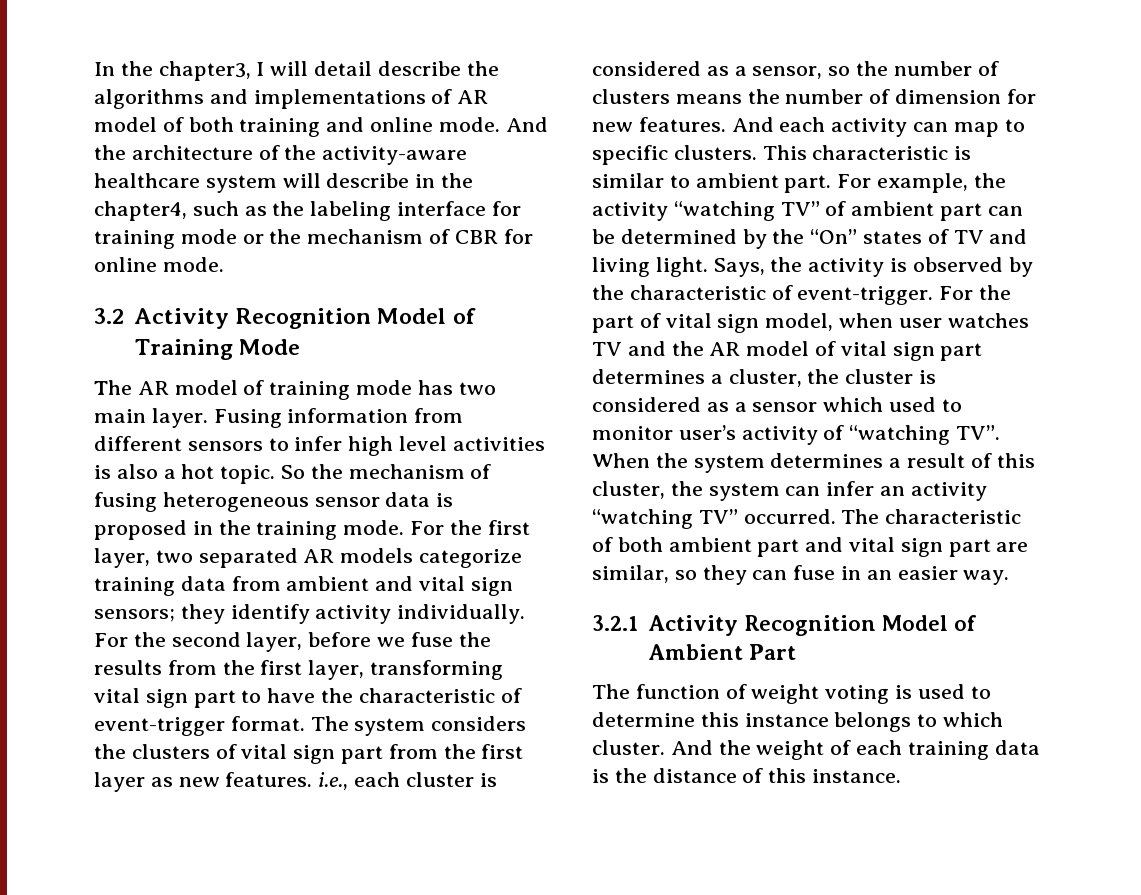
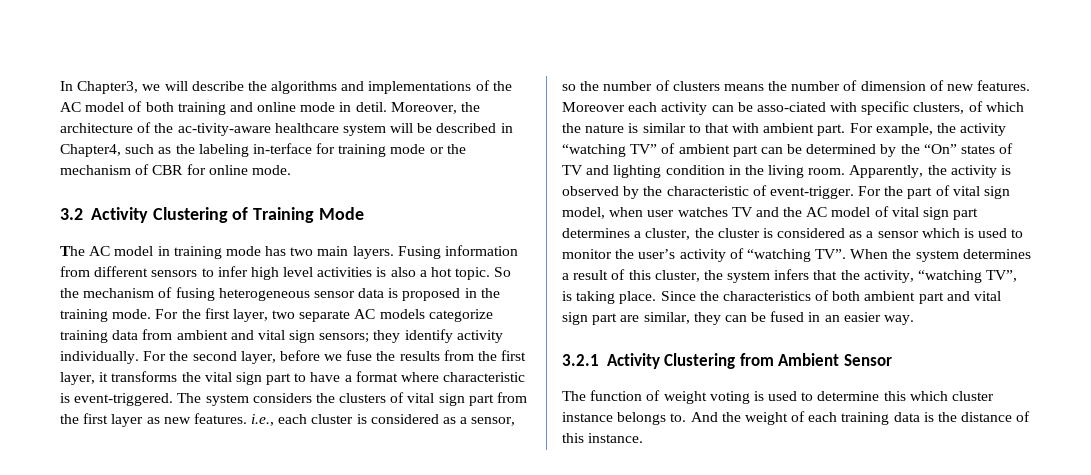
- In the chapter3, I will detail describe the algorithms and implementations of AR model of both training and online mode. And the architecture of the activity-aware healthcare system will describe in the chapter4, such as the labeling interface for training mode or the mechanism of CBR for online mode.
+ In Chapter3, we will describe the algorithms and implementations of the AC model of both training and online mode in detil. Moreover, the architecture of the ac-tivity-aware healthcare system will be described in Chapter4, such as the labeling in-terface for training mode or the mechanism of CBR for online mode.
- 3.2 Activity Recognition Model of Training Mode
+ 3.2 Activity Clustering of Training Mode
- The AR model of training mode has two main layer.
+ The AC model in training mode has two main layers.
- For the first layer, two separated AR models categorize training data from ambient and vital sign sensors; they identify activity individually.
+ For the first layer, two separate AC models categorize training data from ambient and vital sign sensors; they identify activity individually.
- For the second layer, before we fuse the results from the first layer, transforming vital sign part to have the characteristic of event-trigger format.
+ For the second layer, before we fuse the results from the first layer, it transforms the vital sign part to have a format where characteristic is event-triggered.
- The system considers the clusters of vital sign part from the first layer as new features. i.e., each cluster is considered as a sensor, so the number of clusters means the number of dimension for new features. And each activity can map to specific clusters. This characteristic is similar to ambient part.
+ The system considers the clusters of vital sign part from the first layer as new features. i.e., each cluster is considered as a sensor, so the number of clusters means the number of dimension of new features. Moreover each activity can be asso-ciated with specific clusters, of which the nature is similar to that with ambient part.
- For example, the activity “watching TV” of ambient part can be determined by the “On” states of TV and living light. Says, the activity is observed by the characteristic of event-trigger.
+ For example, the activity “watching TV” of ambient part can be determined by the “On” states of TV and lighting condition in the living room. Apparently, the activity is observed by the characteristic of event-trigger.
- For the part of vital sign model, when user watches TV and the AR model of vital sign part determines a cluster, the cluster is considered as a sensor which used to monitor user’s activity of “watching TV”. When the system determines a result of this cluster, the system can infer an activity “watching TV” occurred. The characteristic of both ambient part and vital sign part are similar, so they can fuse in an easier way.
+ For the part of vital sign model, when user watches TV and the AC model of vital sign part determines a cluster, the cluster is considered as a sensor which is used to monitor the user’s activity of “watching TV”. When the system determines a result of this cluster, the system infers that the activity, “watching TV”, is taking place. Since the characteristics of both ambient part and vital sign part are similar, they can be fused in an easier way.
- 3.2.1 Activity Recognition Model of Ambient Part
+ 3.2.1 Activity Clustering from Ambient Sensor
- The function of weight voting is used to determine this instance belongs to which cluster.
+ The function of weight voting is used to determine this which cluster instance belongs to.

